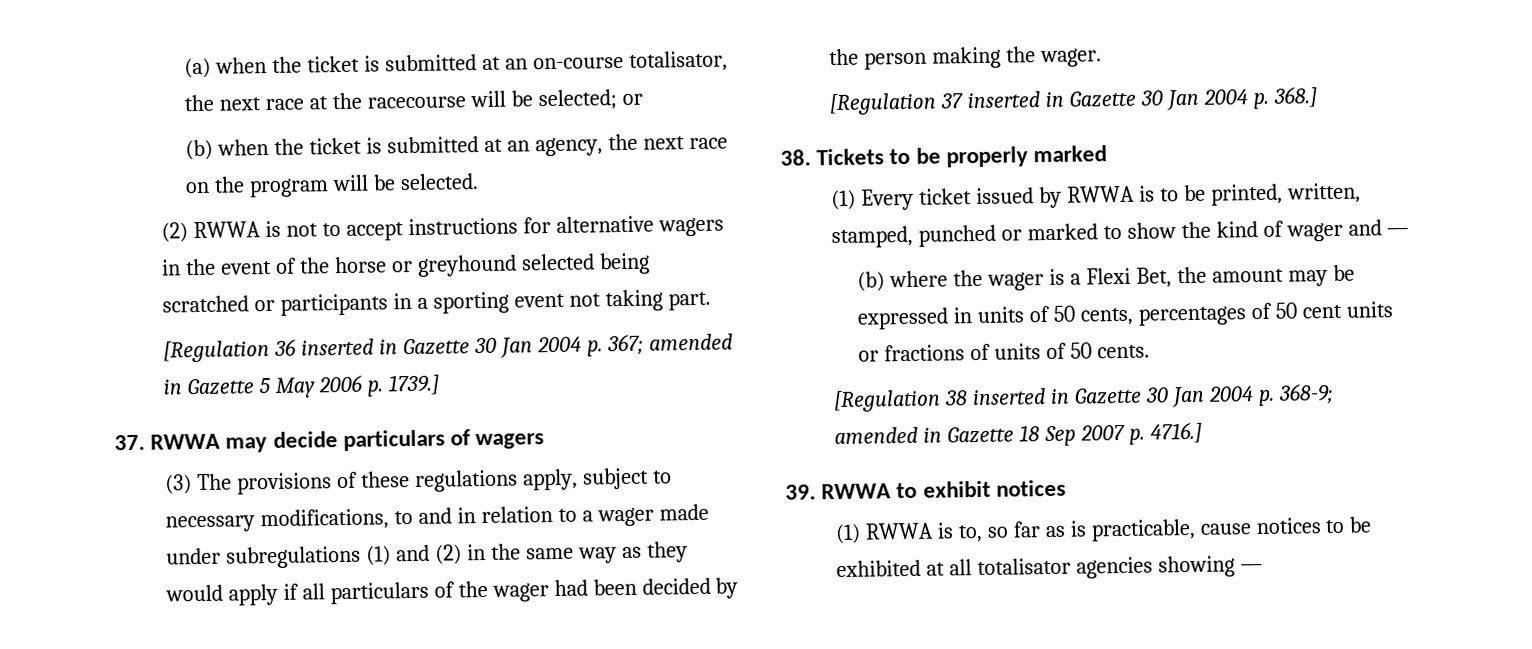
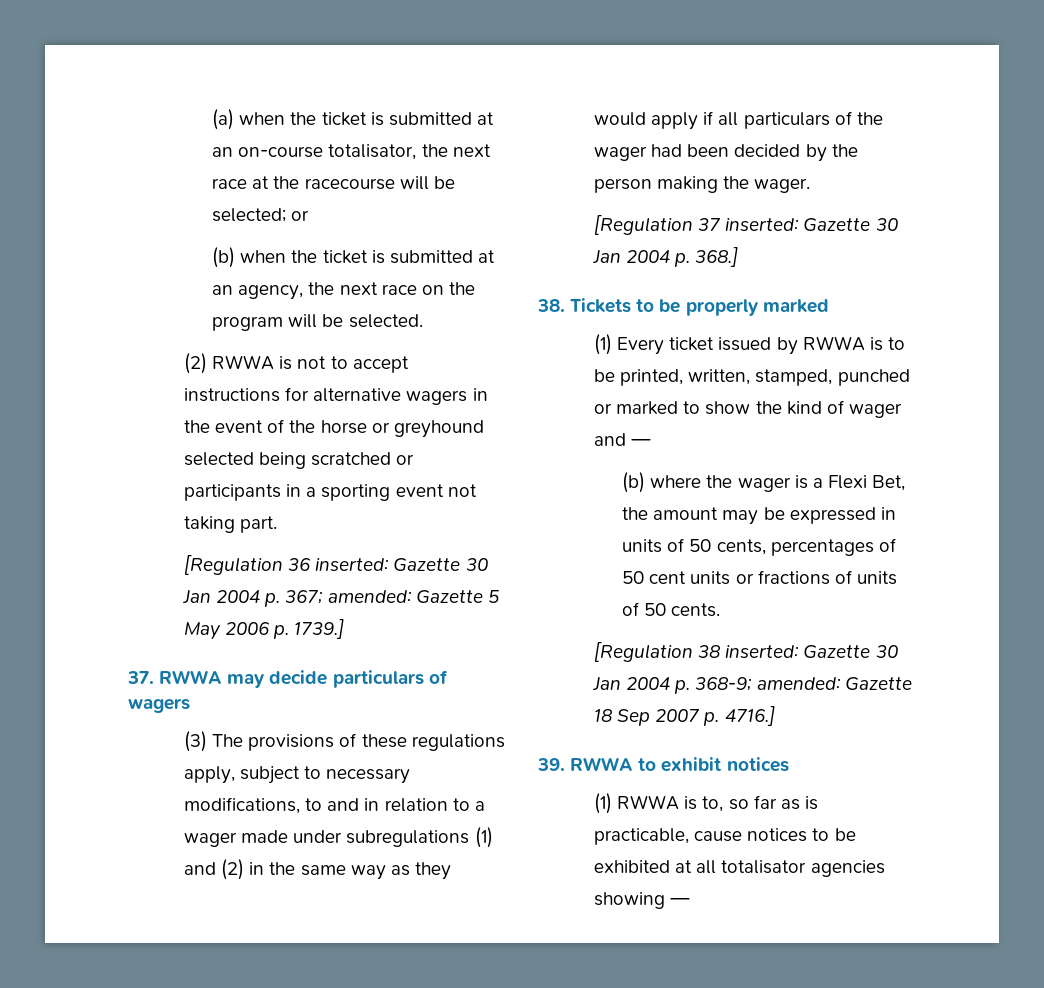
- [Regulation 36 inserted in Gazette 30 Jan 2004 p. 367; amended in Gazette 5 May 2006 p. 1739.]
+ [Regulation 36 inserted: Gazette 30 Jan 2004 p. 367; amended: Gazette 5 May 2006 p. 1739.]
- [Regulation 37 inserted in Gazette 30 Jan 2004 p. 368.]
+ [Regulation 37 inserted: Gazette 30 Jan 2004 p. 368.]
- [Regulation 38 inserted in Gazette 30 Jan 2004 p. 368-9; amended in Gazette 18 Sep 2007 p. 4716.]
+ [Regulation 38 inserted: Gazette 30 Jan 2004 p. 368-9; amended: Gazette 18 Sep 2007 p. 4716.]

